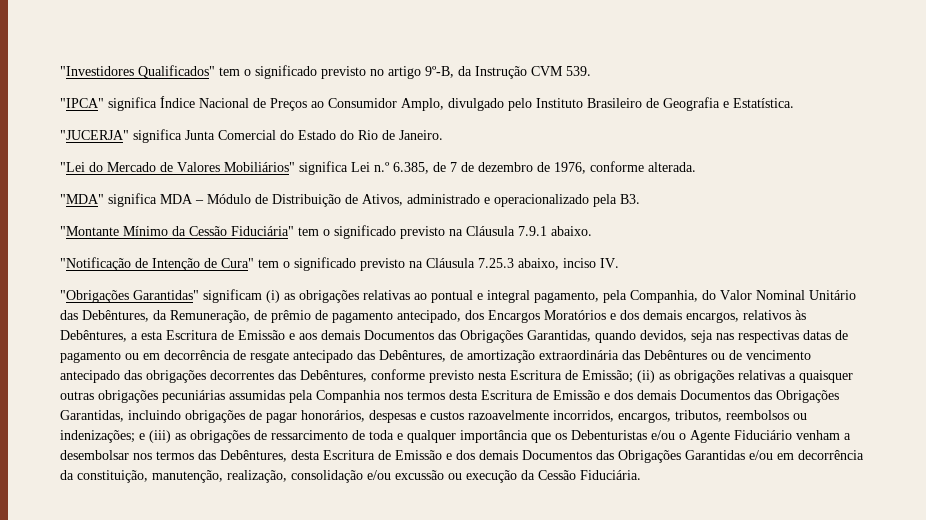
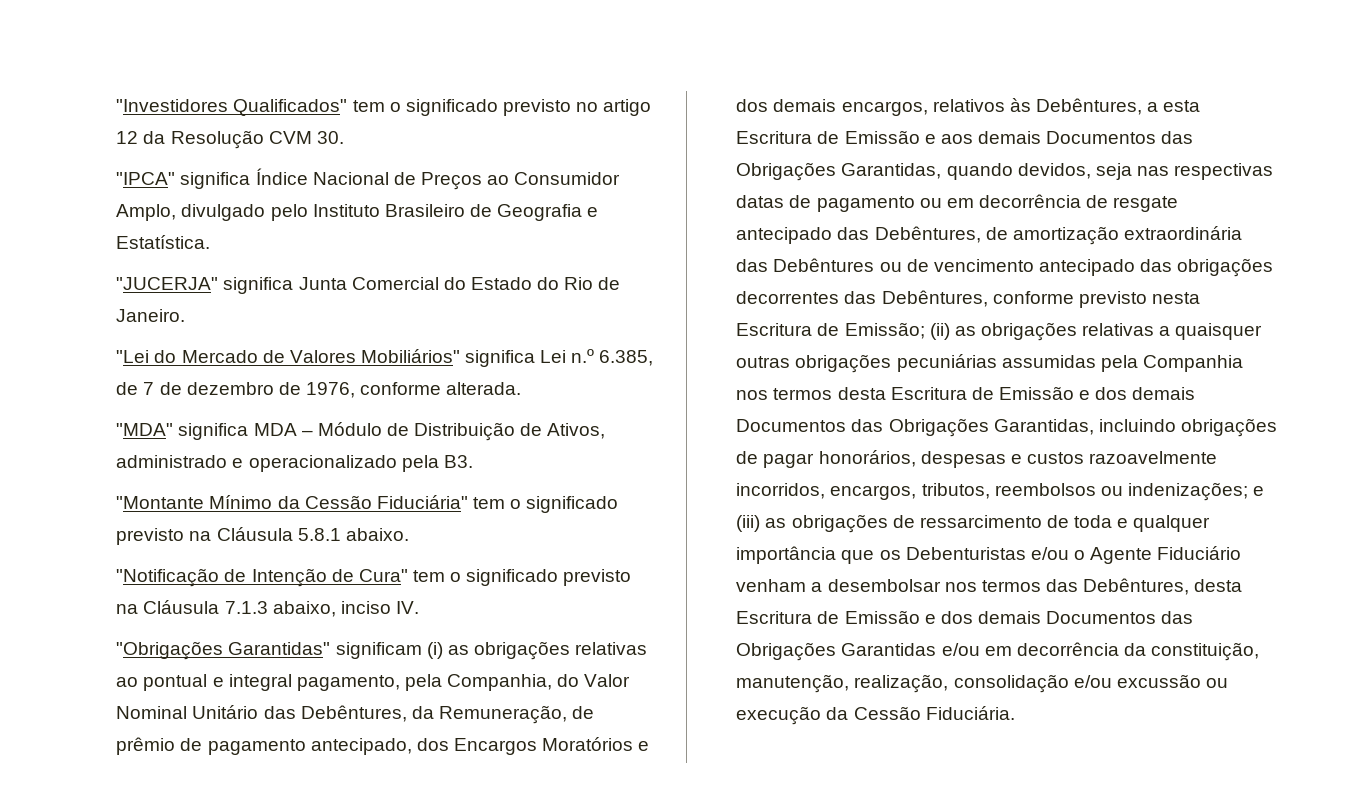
- "Investidores Qualificados" tem o significado previsto no artigo 9º-B, da Instrução CVM 539.
+ "Investidores Qualificados" tem o significado previsto no artigo 12 da Resolução CVM 30.
- "Montante Mínimo da Cessão Fiduciária" tem o significado previsto na Cláusula 7.9.1 abaixo.
+ "Montante Mínimo da Cessão Fiduciária" tem o significado previsto na Cláusula 5.8.1 abaixo.
- "Notificação de Intenção de Cura" tem o significado previsto na Cláusula 7.25.3 abaixo, inciso IV.
+ "Notificação de Intenção de Cura" tem o significado previsto na Cláusula 7.1.3 abaixo, inciso IV.

